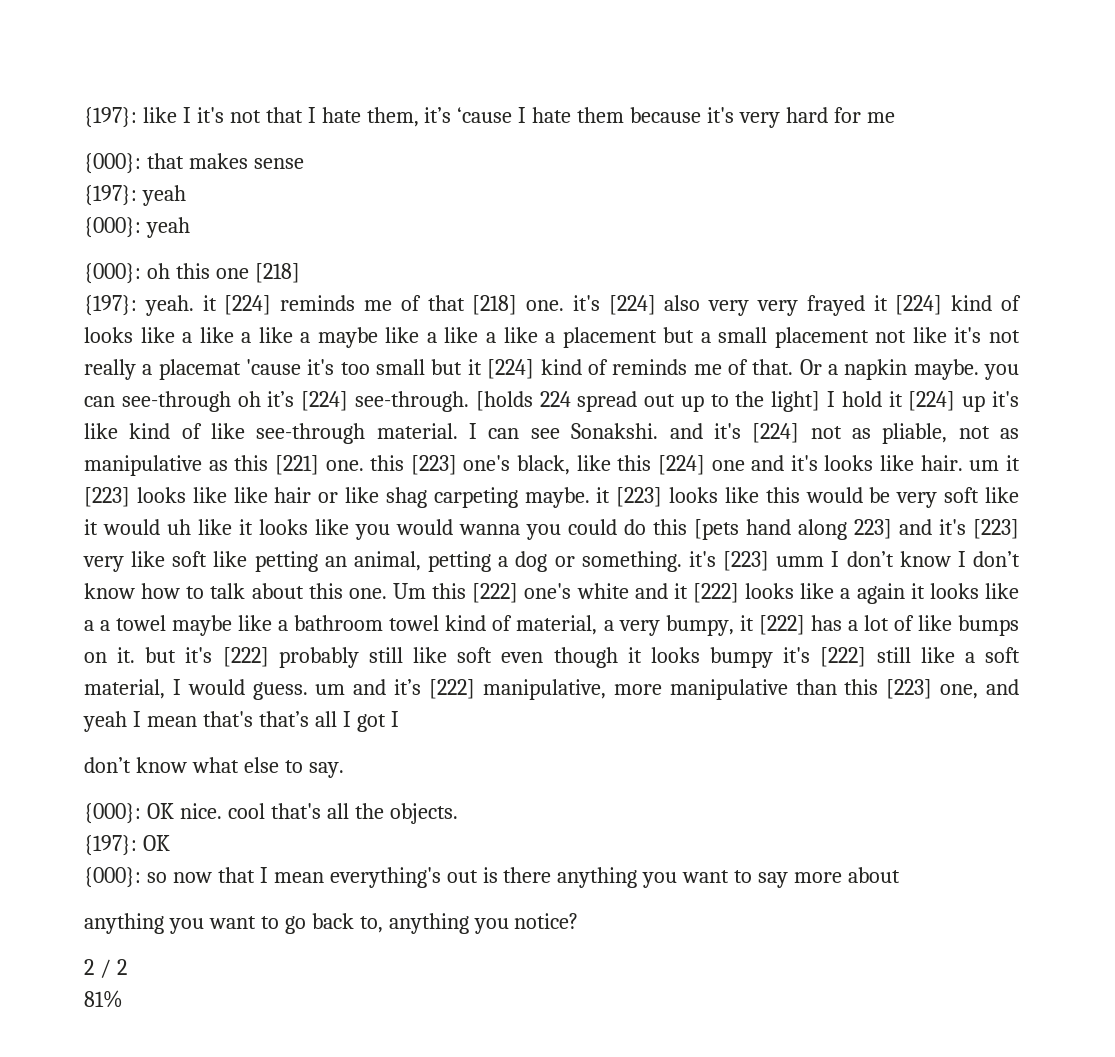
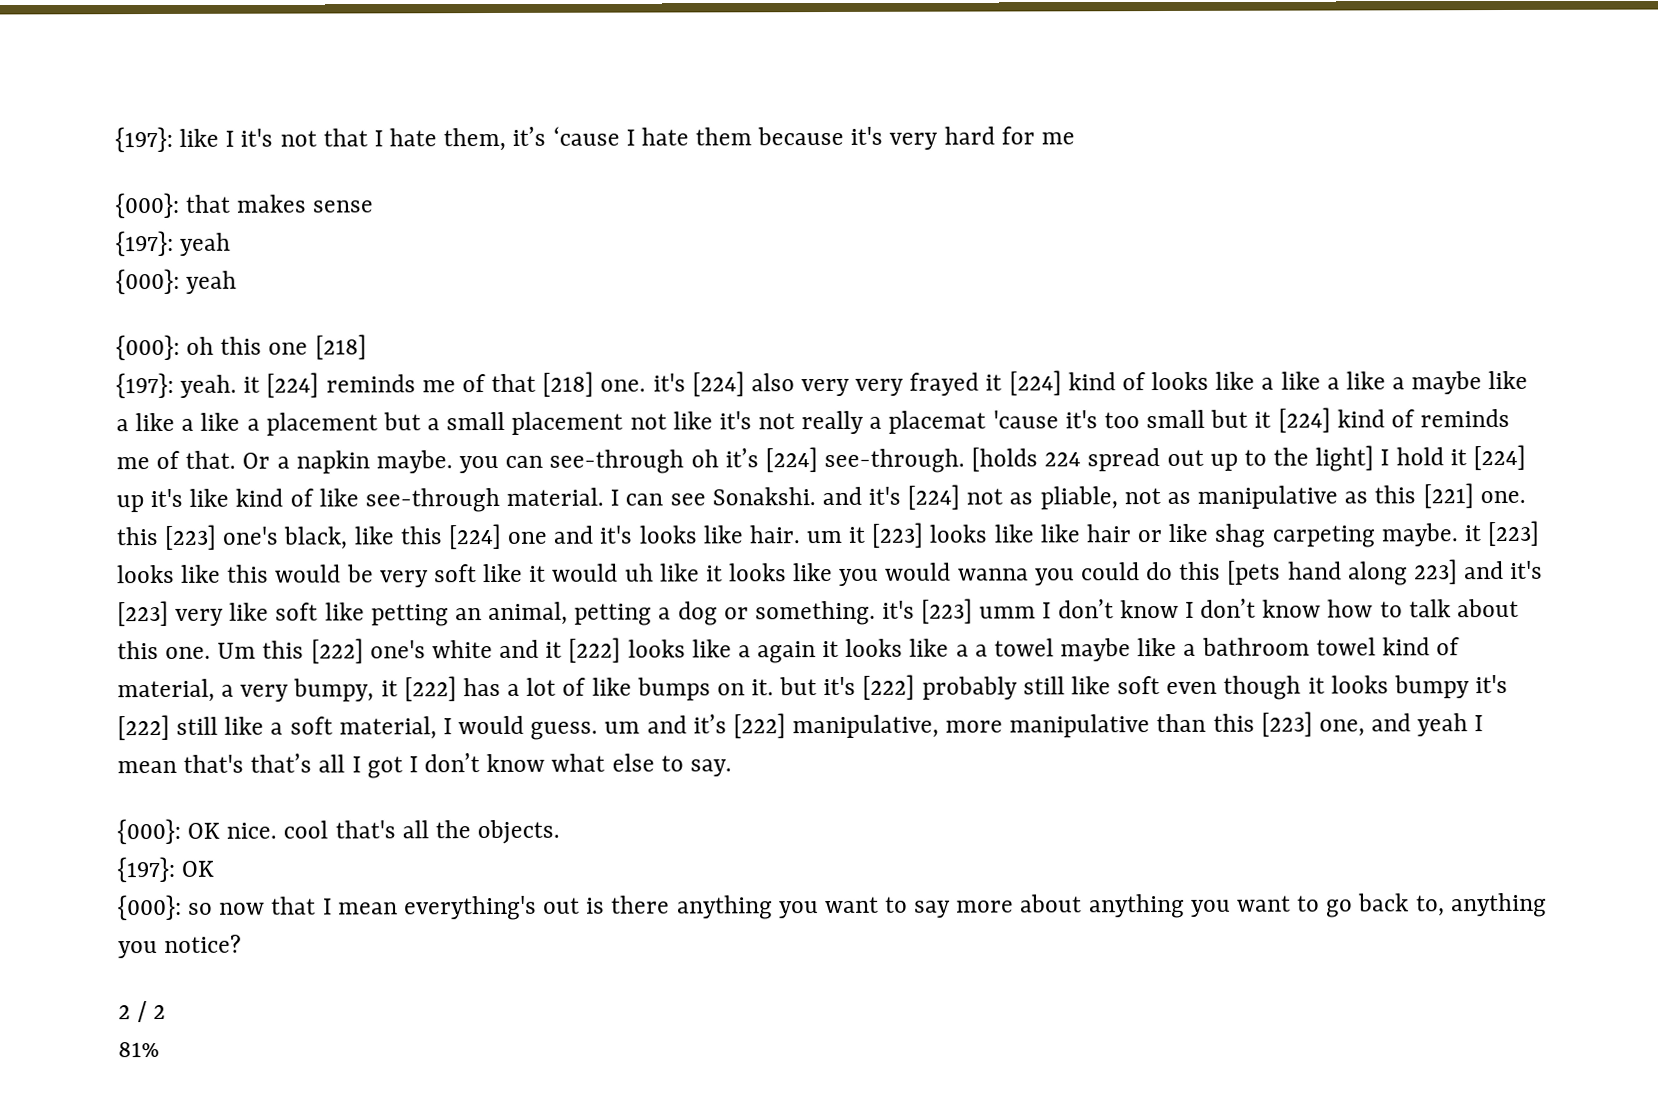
- Um this [222] one's white and it [222] looks like a again it looks like a a towel maybe like a bathroom towel kind of material, a very bumpy, it [222] has a lot of like bumps on it. but it's [222] probably still like soft even though it looks bumpy it's [222] still like a soft material, I would guess. um and it’s [222] manipulative, more manipulative than this [223] one, and yeah I mean that's that’s all I got I
- don’t know what else to say.
+ Um this [222] one's white and it [222] looks like a again it looks like a a towel maybe like a bathroom towel kind of material, a very bumpy, it [222] has a lot of like bumps on it. but it's [222] probably still like soft even though it looks bumpy it's [222] still like a soft material, I would guess. um and it’s [222] manipulative, more manipulative than this [223] one, and yeah I mean that's that’s all I got I don’t know what else to say.
- {000}: so now that I mean everything's out is there anything you want to say more about
- anything you want to go back to, anything you notice?
+ {000}: so now that I mean everything's out is there anything you want to say more about anything you want to go back to, anything you notice?

